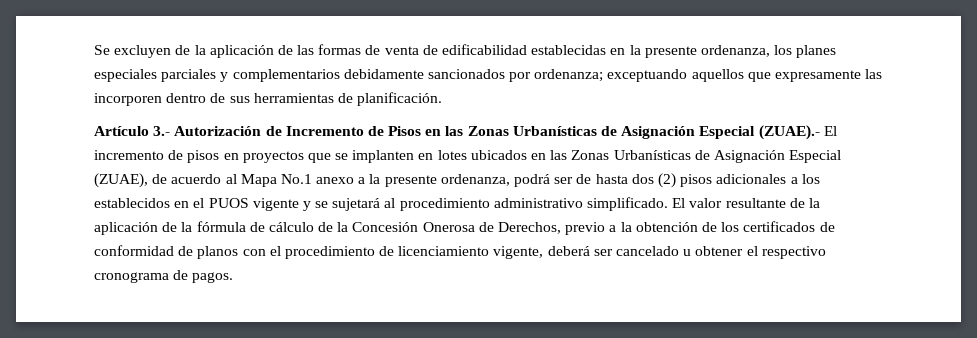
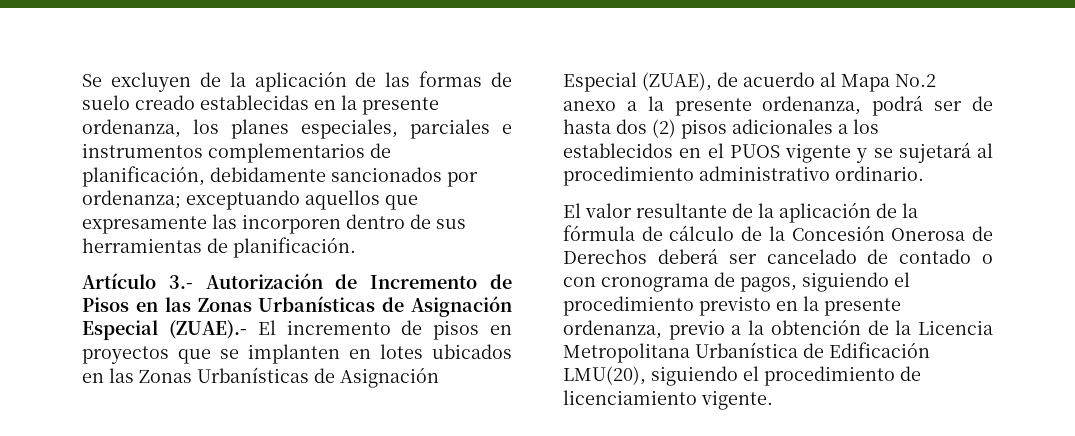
- Se excluyen de la aplicación de las formas de venta de edificabilidad establecidas en la presente ordenanza, los planes especiales parciales y complementarios debidamente sancionados por ordenanza; exceptuando aquellos que expresamente las incorporen dentro de sus herramientas de planificación.
+ Se excluyen de la aplicación de las formas de suelo creado establecidas en la presente ordenanza, los planes especiales, parciales e instrumentos complementarios de planificación, debidamente sancionados por ordenanza; exceptuando aquellos que expresamente las incorporen dentro de sus herramientas de planificación.
- Artículo 3.- Autorización de Incremento de Pisos en las Zonas Urbanísticas de Asignación Especial (ZUAE).- El incremento de pisos en proyectos que se implanten en lotes ubicados en las Zonas Urbanísticas de Asignación Especial (ZUAE), de acuerdo al Mapa No.1 anexo a la presente ordenanza, podrá ser de hasta dos (2) pisos adicionales a los establecidos en el PUOS vigente y se sujetará al procedimiento administrativo simplificado. El valor resultante de la aplicación de la fórmula de cálculo de la Concesión Onerosa de Derechos, previo a la obtención de los certificados de conformidad de planos con el procedimiento de licenciamiento vigente, deberá ser cancelado u obtener el respectivo cronograma de pagos.
+ Artículo 3.- Autorización de Incremento de Pisos en las Zonas Urbanísticas de Asignación Especial (ZUAE).- El incremento de pisos en proyectos que se implanten en lotes ubicados en las Zonas Urbanísticas de Asignación Especial (ZUAE), de acuerdo al Mapa No.2 anexo a la presente ordenanza, podrá ser de hasta dos (2) pisos adicionales a los establecidos en el PUOS vigente y se sujetará al procedimiento administrativo ordinario.
+ El valor resultante de la aplicación de la fórmula de cálculo de la Concesión Onerosa de Derechos deberá ser cancelado de contado o con cronograma de pagos, siguiendo el procedimiento previsto en la presente ordenanza, previo a la obtención de la Licencia Metropolitana Urbanística de Edificación LMU(20), siguiendo el procedimiento de licenciamiento vigente.

